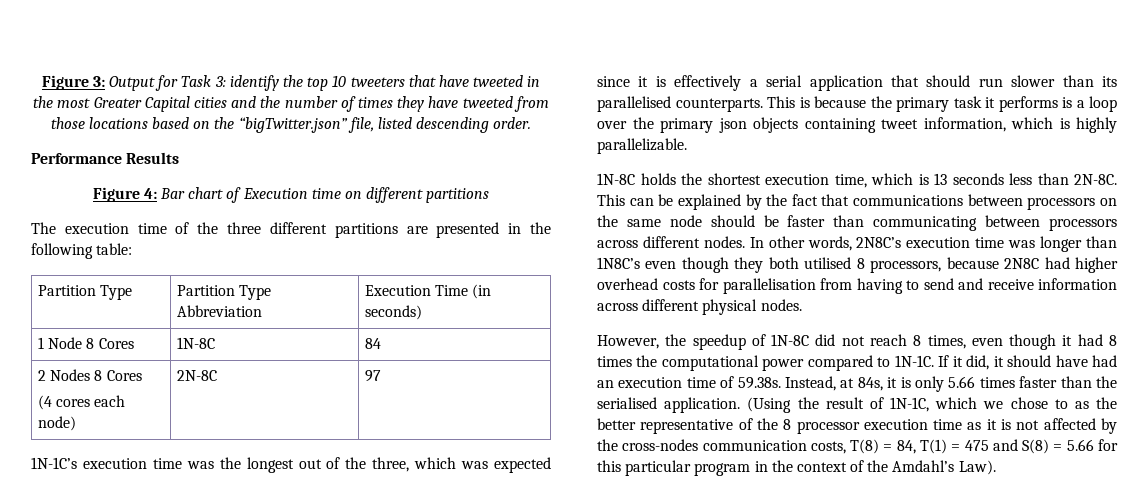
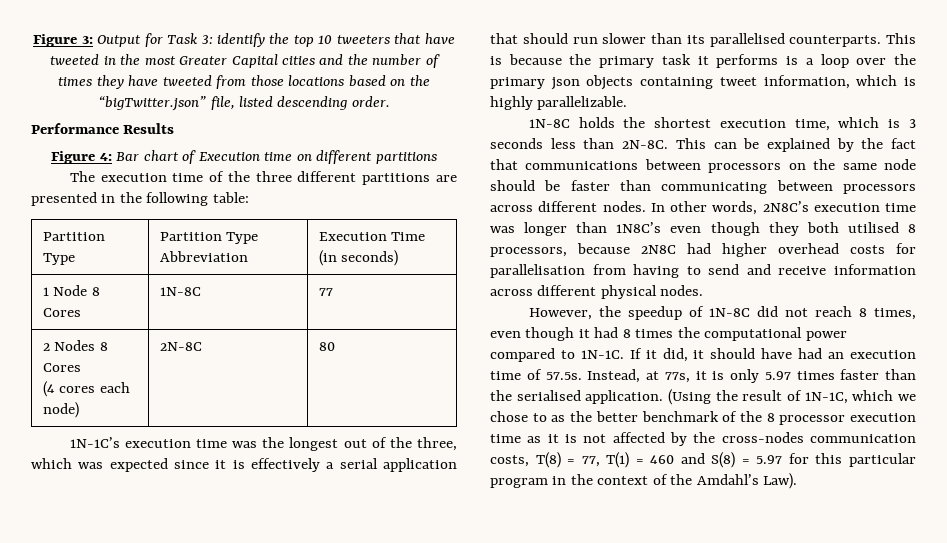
- 1 Node 8 Cores | 1N-8C | 84
+ 1 Node 8 Cores | 1N-8C | 77
  2 Nodes 8 Cores
- (4 cores each node) | 2N-8C | 97
+ (4 cores each node) | 2N-8C | 80
- 1N-8C holds the shortest execution time, which is 13 seconds less than 2N-8C.
+ 1N-8C holds the shortest execution time, which is 3 seconds less than 2N-8C.
- If it did, it should have had an execution time of 59.38s. Instead, at 84s, it is only 5.66 times faster than the serialised application.
+ If it did, it should have had an execution time of 57.5s. Instead, at 77s, it is only 5.97 times faster than the serialised application.
- (Using the result of 1N-1C, which we chose to as the better representative of the 8 processor execution time as it is not affected by the cross-nodes communication costs, T(8) = 84, T(1) = 475 and S(8) = 5.66 for this particular program in the context of the Amdahl’s Law).
+ (Using the result of 1N-1C, which we chose to as the better benchmark of the 8 processor execution time as it is not affected by the cross-nodes communication costs, T(8) = 77, T(1) = 460 and S(8) = 5.97 for this particular program in the context of the Amdahl’s Law).

